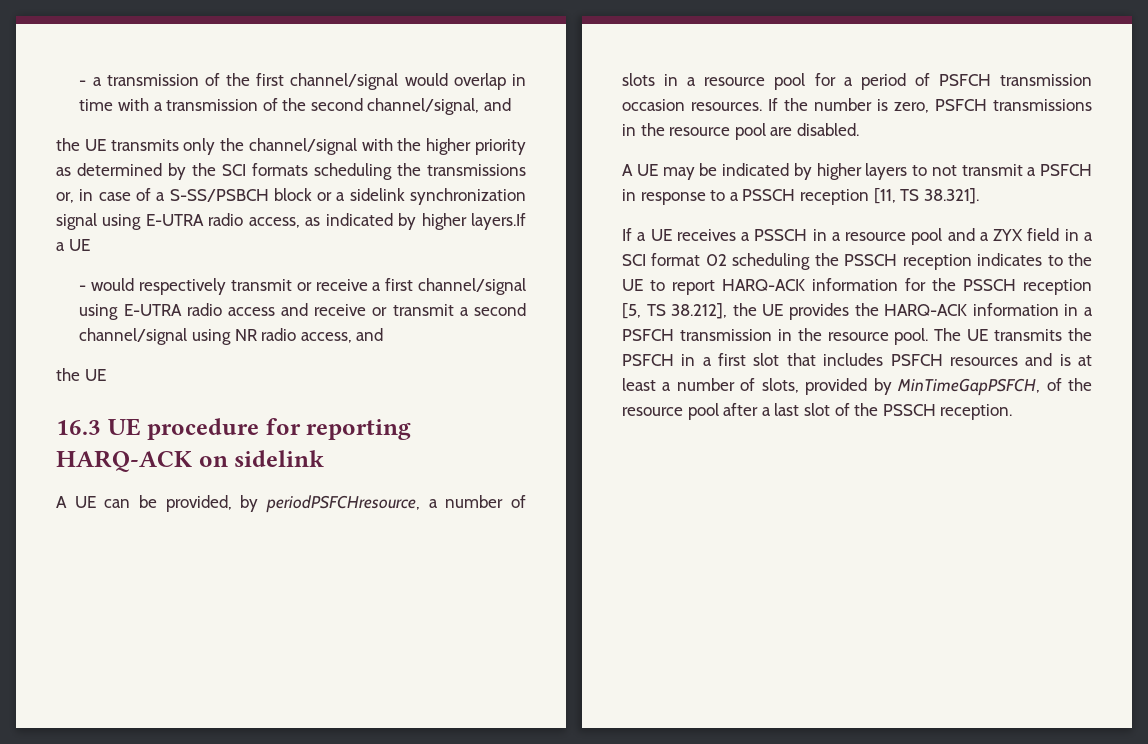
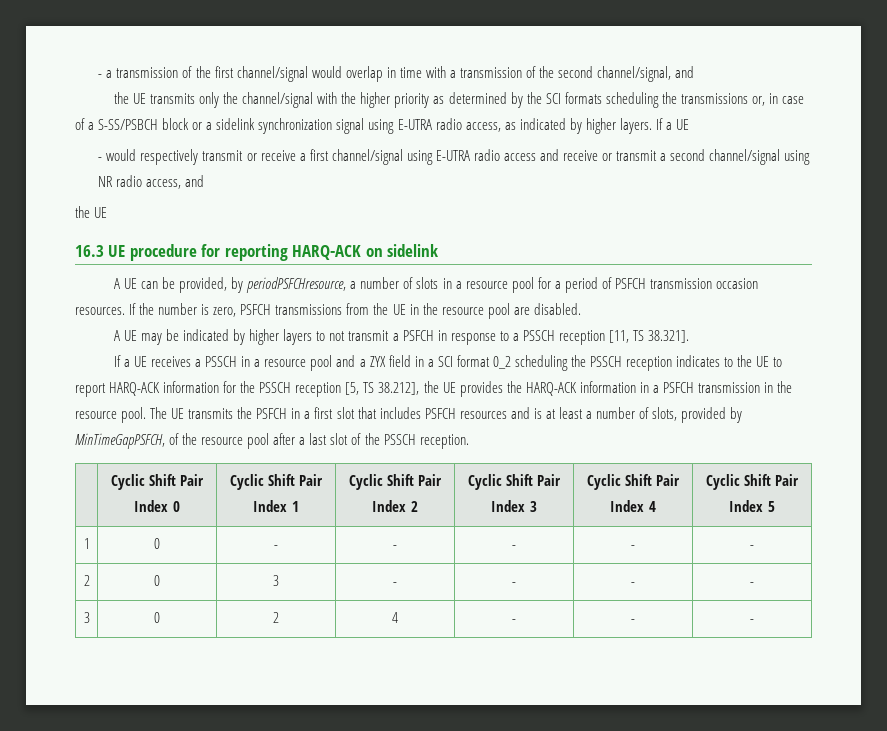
- the UE transmits only the channel/signal with the higher priority as determined by the SCI formats scheduling the transmissions or, in case of a S-SS/PSBCH block or a sidelink synchronization signal using E-UTRA radio access, as indicated by higher layers.If a UE
+ the UE transmits only the channel/signal with the higher priority as determined by the SCI formats scheduling the transmissions or, in case of a S-SS/PSBCH block or a sidelink synchronization signal using E-UTRA radio access, as indicated by higher layers. If a UE
- If the number is zero, PSFCH transmissions in the resource pool are disabled.
+ If the number is zero, PSFCH transmissions from the UE in the resource pool are disabled.
- If a UE receives a PSSCH in a resource pool and a ZYX field in a SCI format 02 scheduling the PSSCH reception indicates to the UE to report HARQ-ACK information for the PSSCH reception [5, TS 38.212], the UE provides the HARQ-ACK information in a PSFCH transmission in the resource pool.
+ If a UE receives a PSSCH in a resource pool and a ZYX field in a SCI format 0_2 scheduling the PSSCH reception indicates to the UE to report HARQ-ACK information for the PSSCH reception [5, TS 38.212], the UE provides the HARQ-ACK information in a PSFCH transmission in the resource pool.
+ | Cyclic Shift Pair Index 0 | Cyclic Shift Pair Index 1 | Cyclic Shift Pair Index 2 | Cyclic Shift Pair Index 3 | Cyclic Shift Pair Index 4 | Cyclic Shift Pair Index 5
+ 1 | 0 | - | - | - | - | -
+ 2 | 0 | 3 | - | - | - | -
+ 3 | 0 | 2 | 4 | - | - | -

